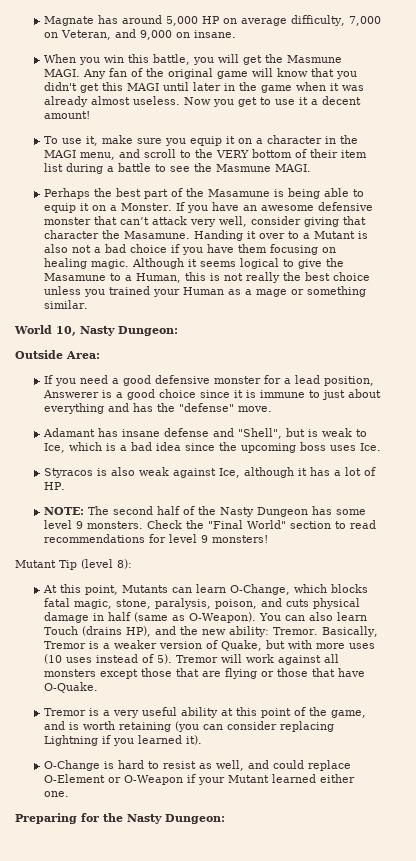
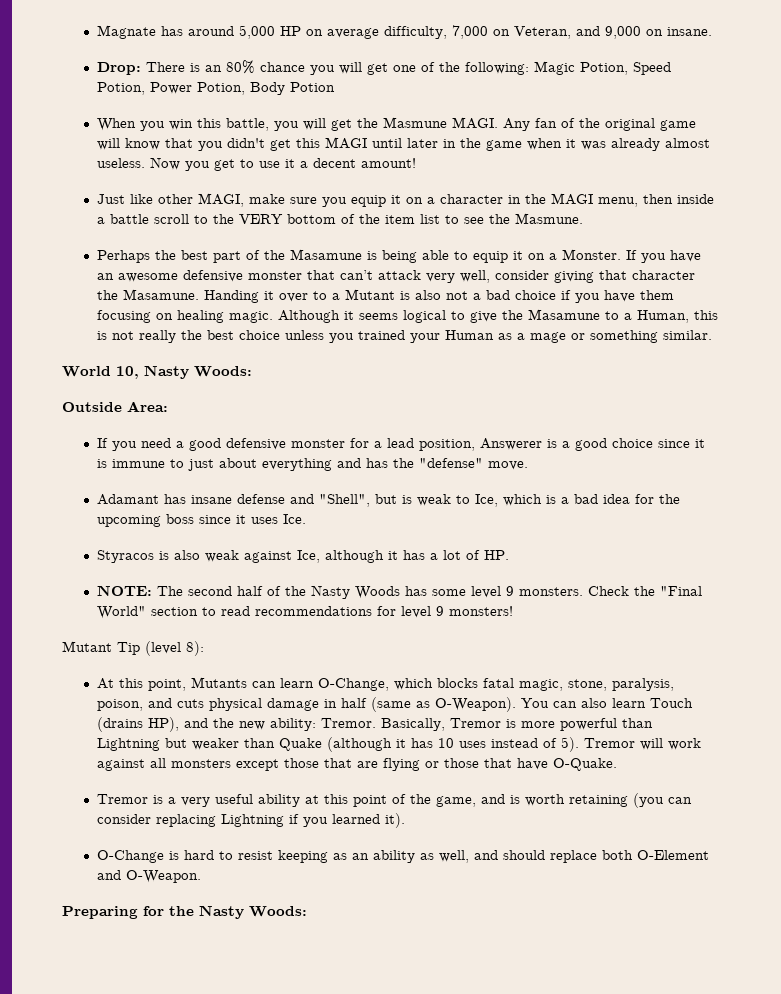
+ Drop: There is an 80% chance you will get one of the following: Magic Potion, Speed Potion, Power Potion, Body Potion
- To use it, make sure you equip it on a character in the MAGI menu, and scroll to the VERY bottom of their item list during a battle to see the Masmune MAGI.
+ Just like other MAGI, make sure you equip it on a character in the MAGI menu, then inside a battle scroll to the VERY bottom of the item list to see the Masmune.
- World 10, Nasty Dungeon:
+ World 10, Nasty Woods:
- Adamant has insane defense and "Shell", but is weak to Ice, which is a bad idea since the upcoming boss uses Ice.
+ Adamant has insane defense and "Shell", but is weak to Ice, which is a bad idea for the upcoming boss since it uses Ice.
- NOTE: The second half of the Nasty Dungeon has some level 9 monsters.
+ NOTE: The second half of the Nasty Woods has some level 9 monsters.
- Basically, Tremor is a weaker version of Quake, but with more uses (10 uses instead of 5).
+ Basically, Tremor is more powerful than Lightning but weaker than Quake (although it has 10 uses instead of 5).
- O-Change is hard to resist as well, and could replace O-Element or O-Weapon if your Mutant learned either one.
+ O-Change is hard to resist keeping as an ability as well, and should replace both O-Element and O-Weapon.
- Preparing for the Nasty Dungeon:
+ Preparing for the Nasty Woods:

